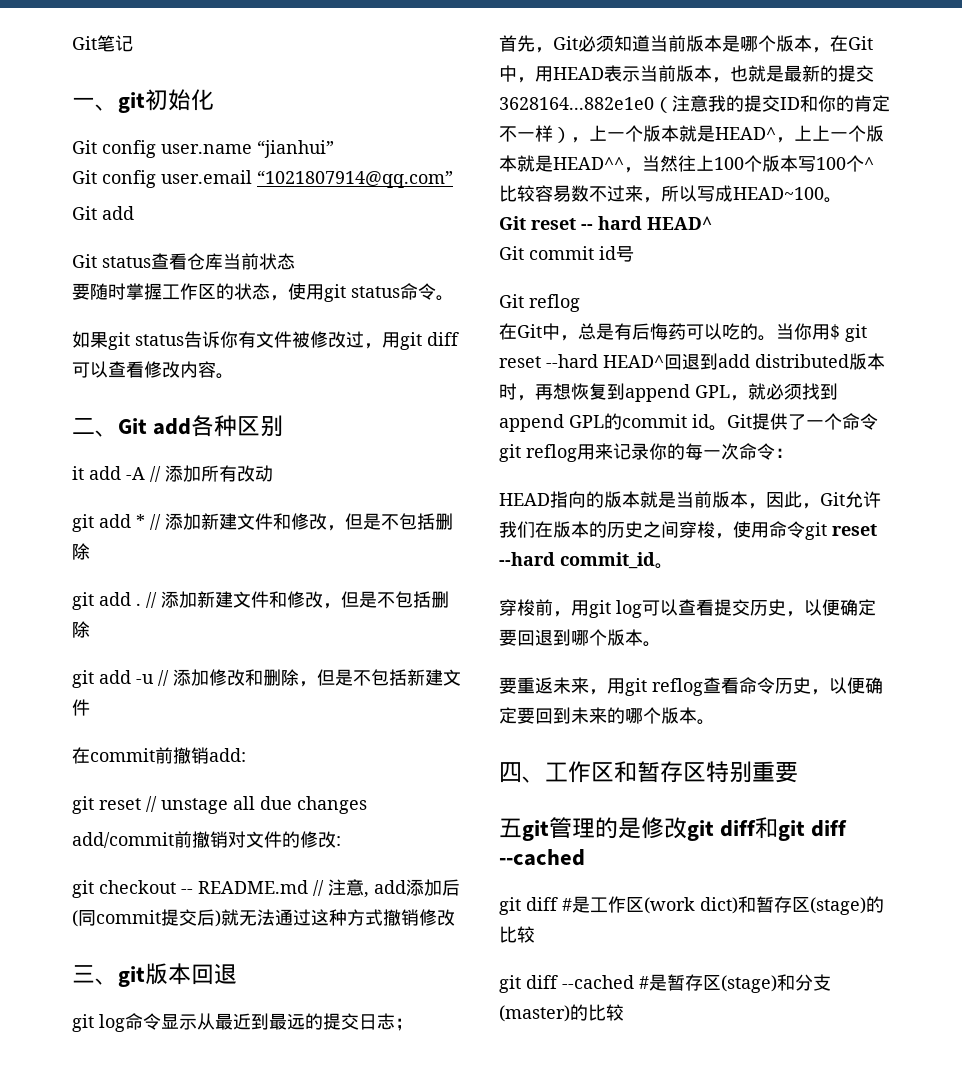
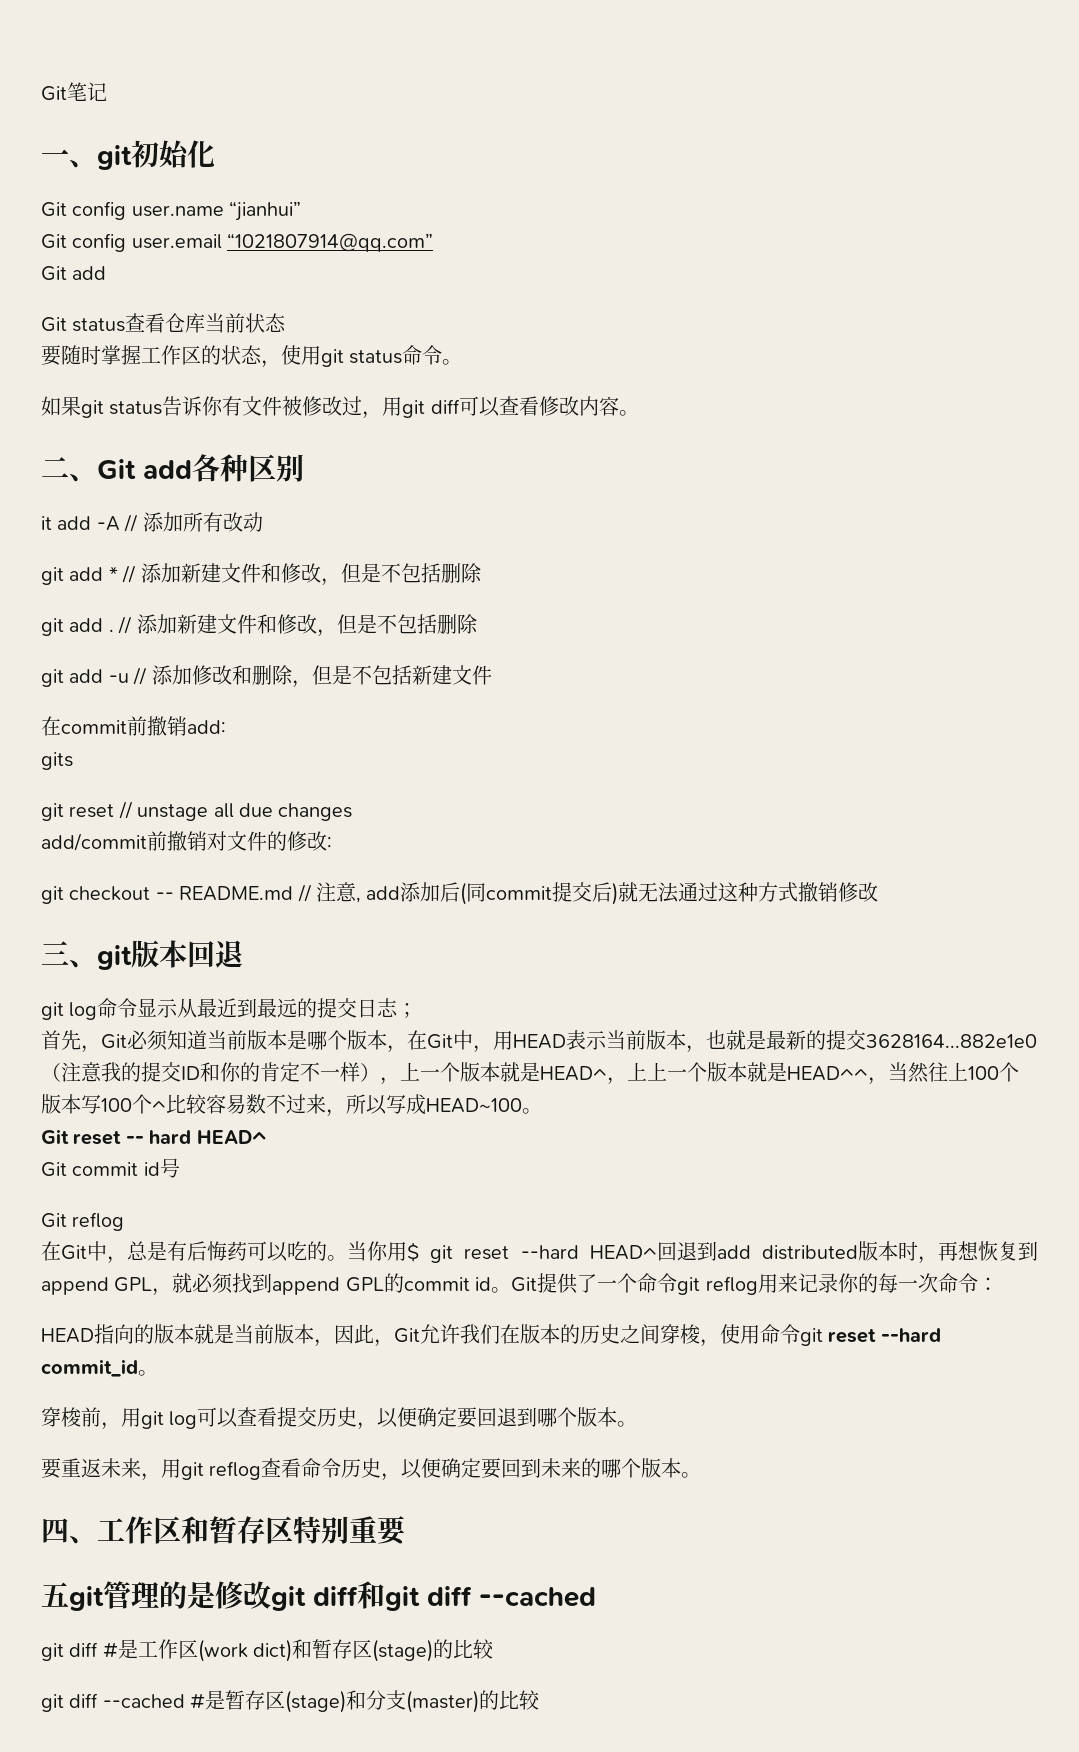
+ gits

